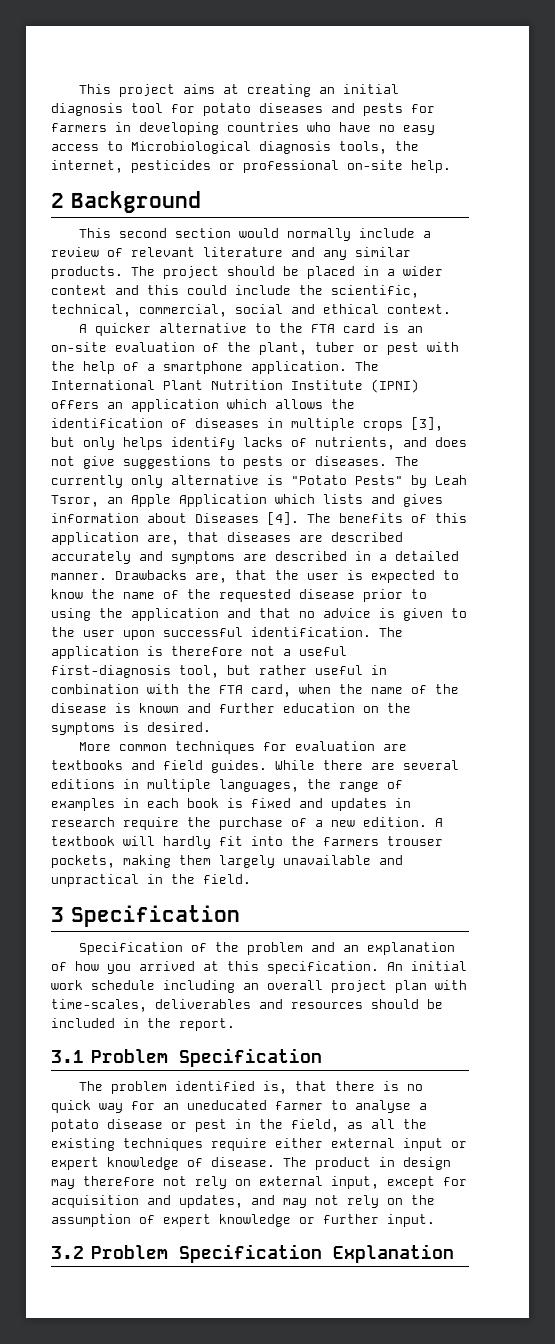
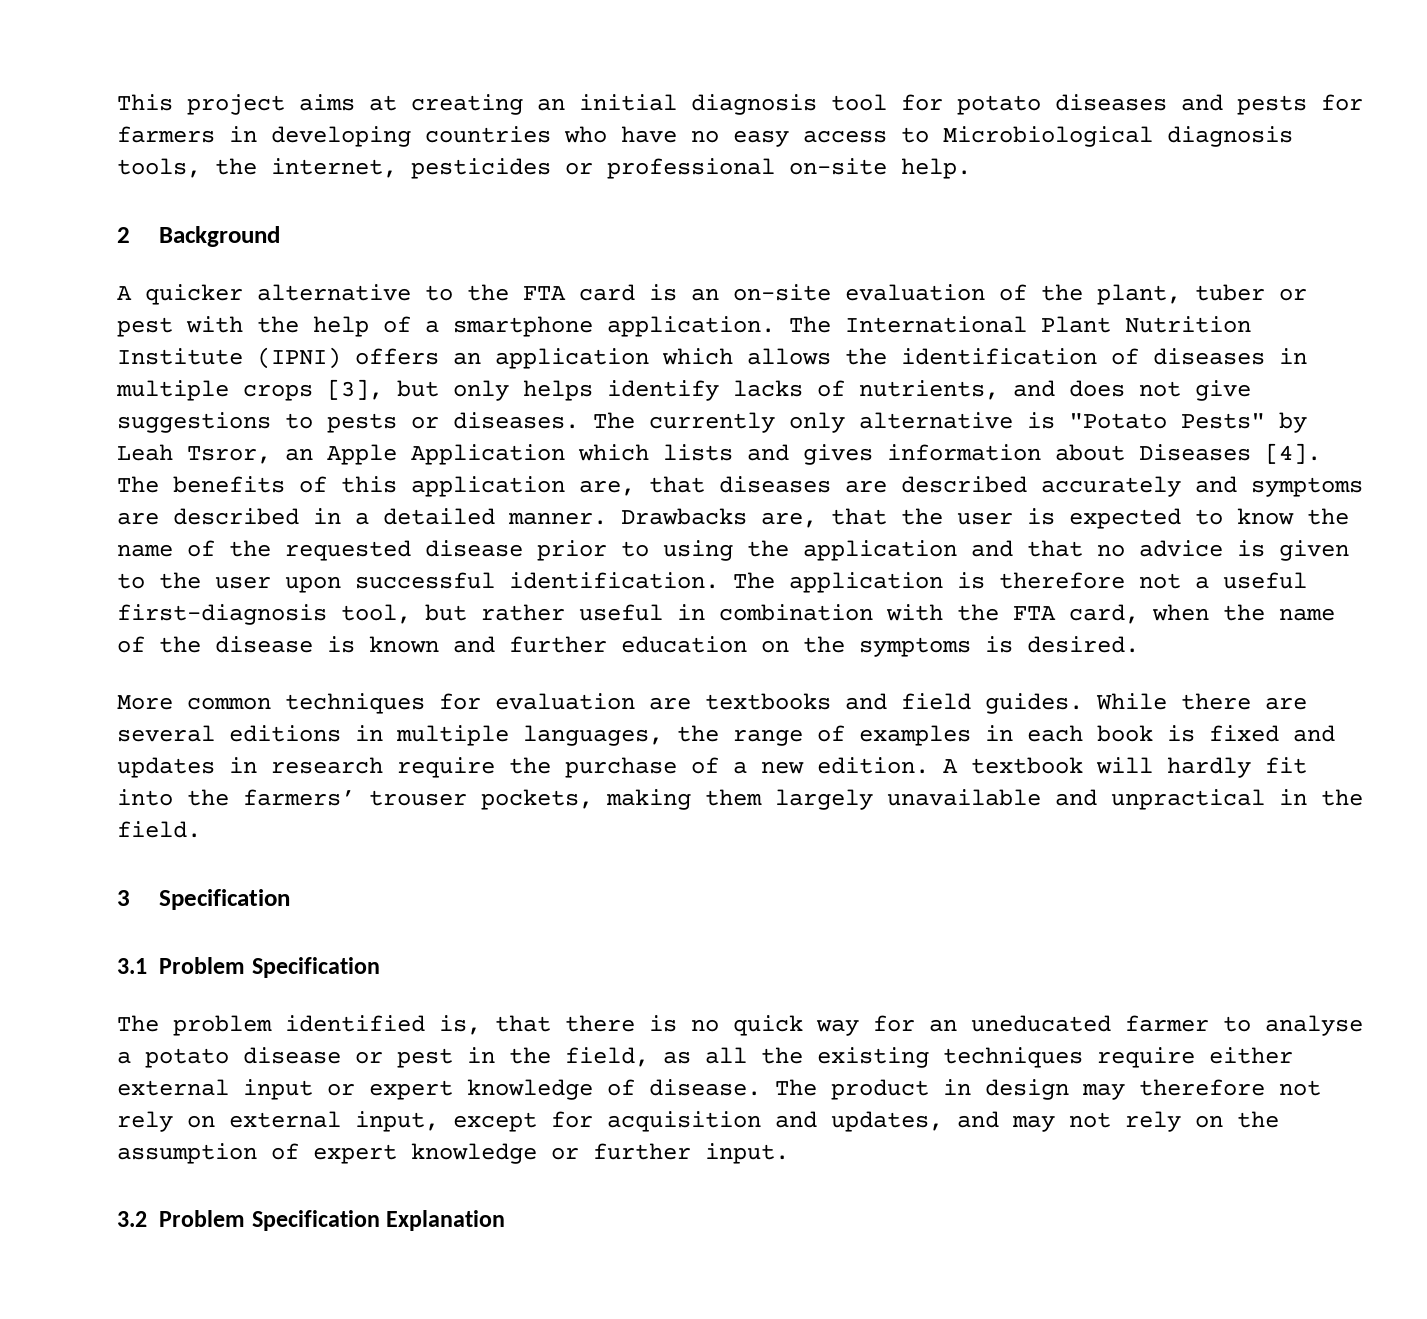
- This second section would normally include a review of relevant literature and any similar products. The project should be placed in a wider context and this could include the scientific, technical, commercial, social and ethical context.
- A textbook will hardly fit into the farmers trouser pockets, making them largely unavailable and unpractical in the field.
+ A textbook will hardly fit into the farmers’ trouser pockets, making them largely unavailable and unpractical in the field.
- Specification of the problem and an explanation of how you arrived at this specification. An initial work schedule including an overall project plan with time-scales, deliverables and resources should be included in the report.

